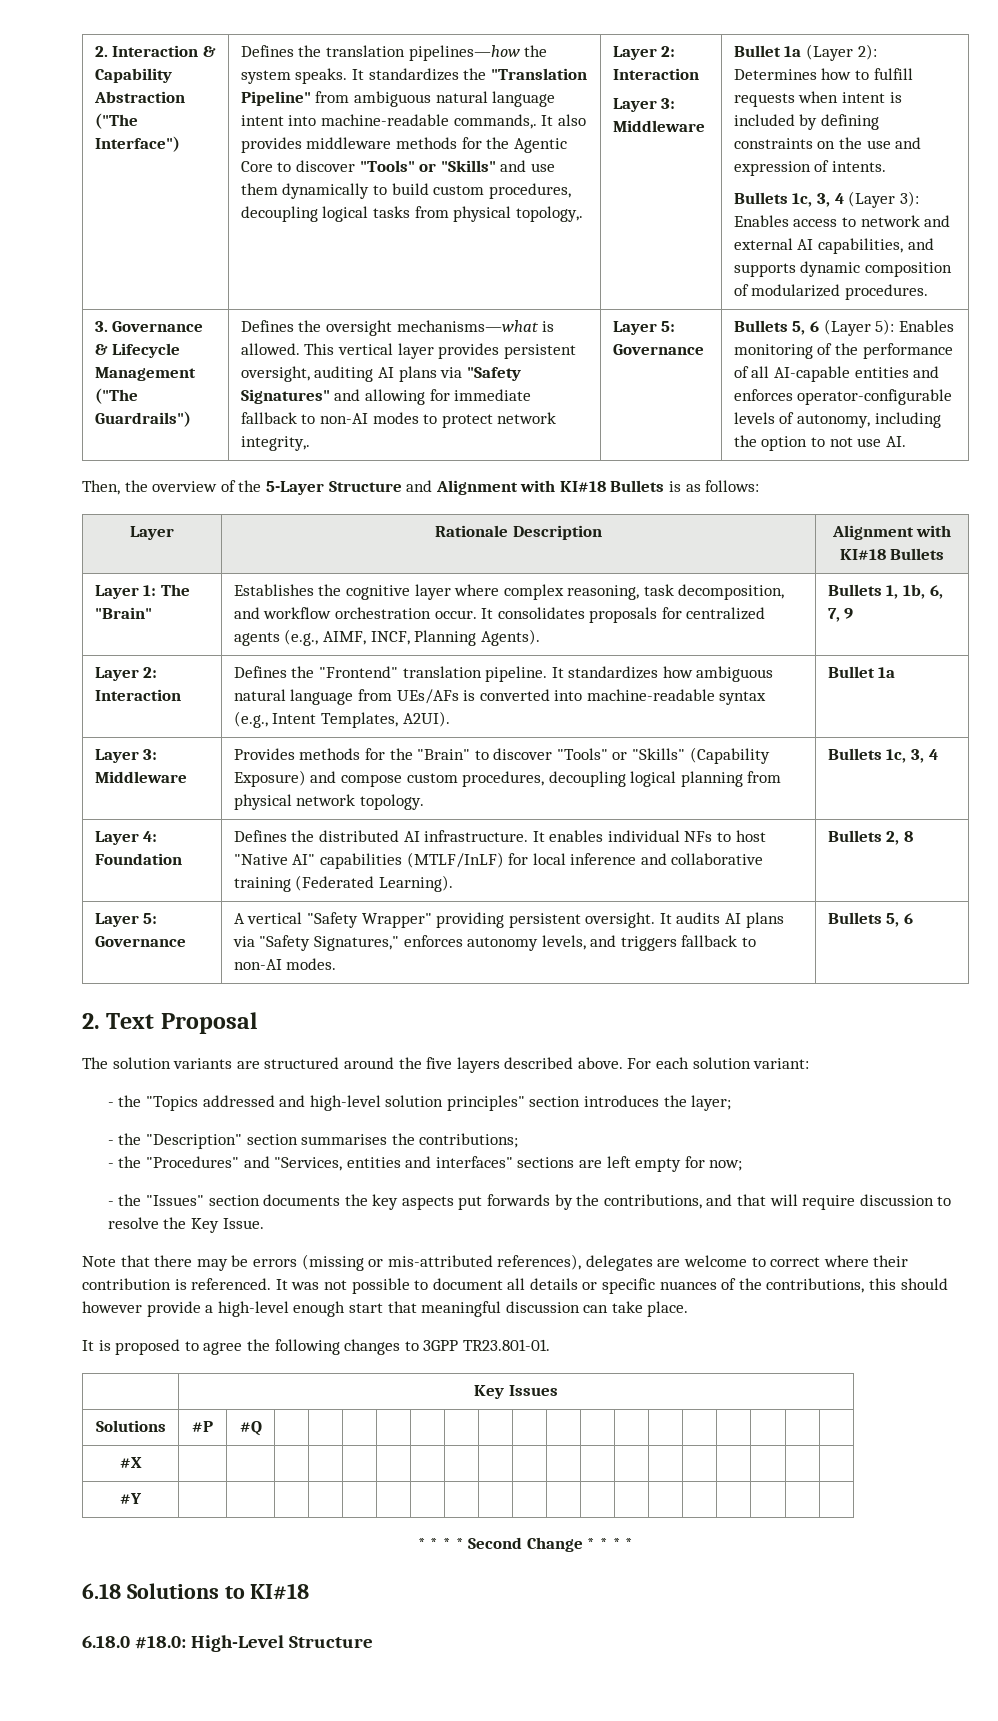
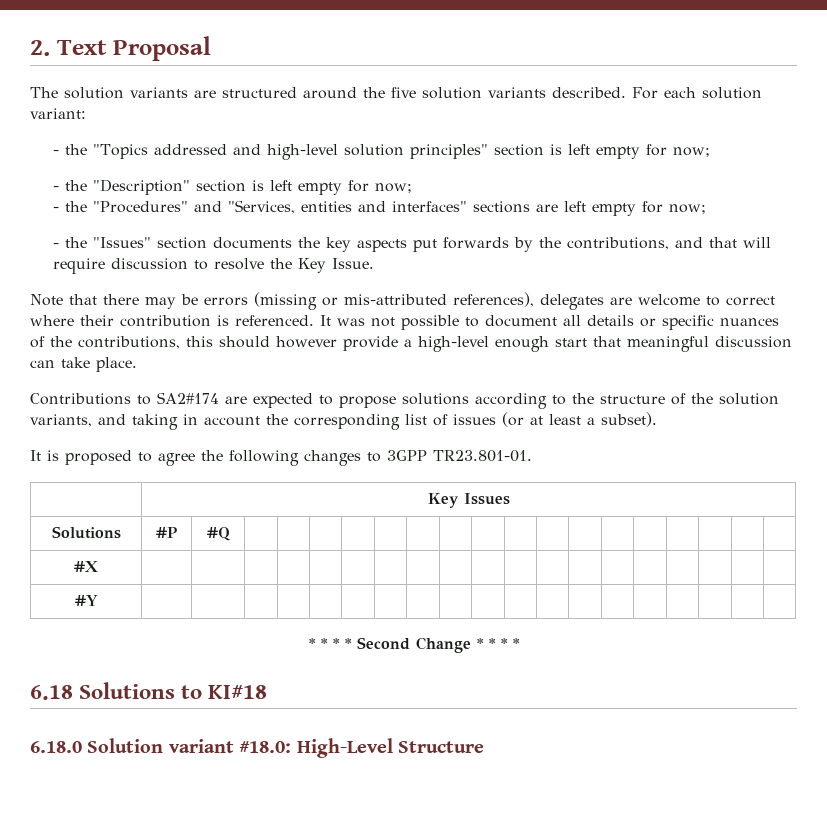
- 2. Interaction & Capability Abstraction ("The Interface") | Defines the translation pipelines—how the system speaks. It standardizes the "Translation Pipeline" from ambiguous natural language intent into machine-readable commands,. It also provides middleware methods for the Agentic Core to discover "Tools" or "Skills" and use them dynamically to build custom procedures, decoupling logical tasks from physical topology,. | Layer 2: Interaction
- Layer 3: Middleware | Bullet 1a (Layer 2): Determines how to fulfill requests when intent is included by defining constraints on the use and expression of intents.
- Bullets 1c, 3, 4 (Layer 3): Enables access to network and external AI capabilities, and supports dynamic composition of modularized procedures.
- 3. Governance & Lifecycle Management ("The Guardrails") | Defines the oversight mechanisms—what is allowed. This vertical layer provides persistent oversight, auditing AI plans via "Safety Signatures" and allowing for immediate fallback to non-AI modes to protect network integrity,. | Layer 5: Governance | Bullets 5, 6 (Layer 5): Enables monitoring of the performance of all AI-capable entities and enforces operator-configurable levels of autonomy, including the option to not use AI.
- Then, the overview of the 5-Layer Structure and Alignment with KI#18 Bullets is as follows:
- Layer | Rationale Description | Alignment with KI#18 Bullets
- Layer 1: The "Brain" | Establishes the cognitive layer where complex reasoning, task decomposition, and workflow orchestration occur. It consolidates proposals for centralized agents (e.g., AIMF, INCF, Planning Agents). | Bullets 1, 1b, 6, 7, 9
- Layer 2: Interaction | Defines the "Frontend" translation pipeline. It standardizes how ambiguous natural language from UEs/AFs is converted into machine-readable syntax (e.g., Intent Templates, A2UI). | Bullet 1a
- Layer 3: Middleware | Provides methods for the "Brain" to discover "Tools" or "Skills" (Capability Exposure) and compose custom procedures, decoupling logical planning from physical network topology. | Bullets 1c, 3, 4
- Layer 4: Foundation | Defines the distributed AI infrastructure. It enables individual NFs to host "Native AI" capabilities (MTLF/InLF) for local inference and collaborative training (Federated Learning). | Bullets 2, 8
- Layer 5: Governance | A vertical "Safety Wrapper" providing persistent oversight. It audits AI plans via "Safety Signatures," enforces autonomy levels, and triggers fallback to non-AI modes. | Bullets 5, 6
- The solution variants are structured around the five layers described above.
+ The solution variants are structured around the five solution variants described.
- - the "Topics addressed and high-level solution principles" section introduces the layer;
+ - the "Topics addressed and high-level solution principles" section is left empty for now;
- - the "Description" section summarises the contributions;
+ - the "Description" section is left empty for now;
+ Contributions to SA2#174 are expected to propose solutions according to the structure of the solution variants, and taking in account the corresponding list of issues (or at least a subset).
- 6.18.0 #18.0: High-Level Structure
+ 6.18.0 Solution variant #18.0: High-Level Structure

